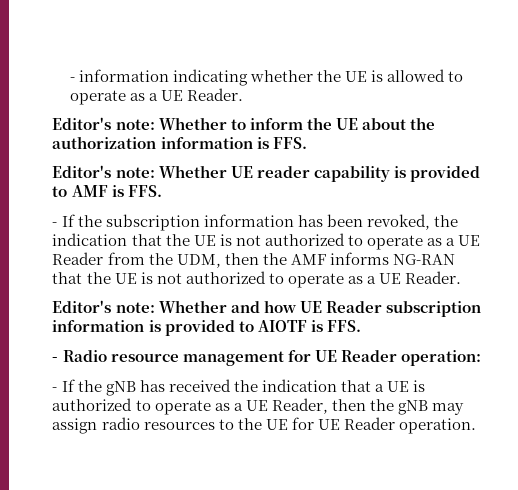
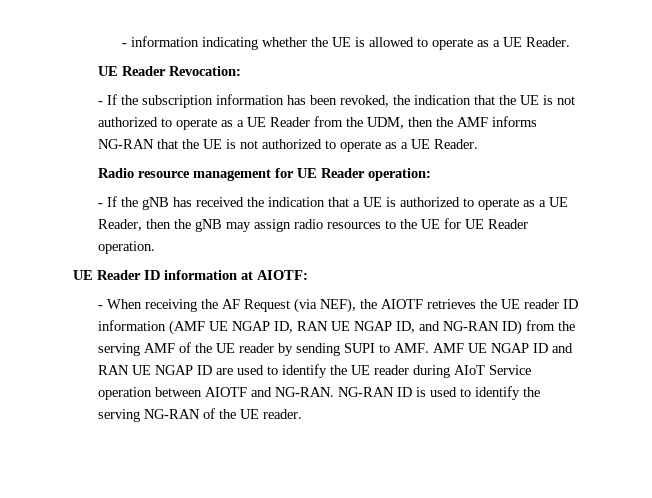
- Editor's note: Whether to inform the UE about the authorization information is FFS.
- Editor's note: Whether UE reader capability is provided to AMF is FFS.
+ UE Reader Revocation:
- Editor's note: Whether and how UE Reader subscription information is provided to AIOTF is FFS.
- - Radio resource management for UE Reader operation:
+ Radio resource management for UE Reader operation:
+ UE Reader ID information at AIOTF:
+ - When receiving the AF Request (via NEF), the AIOTF retrieves the UE reader ID information (AMF UE NGAP ID, RAN UE NGAP ID, and NG-RAN ID) from the serving AMF of the UE reader by sending SUPI to AMF. AMF UE NGAP ID and RAN UE NGAP ID are used to identify the UE reader during AIoT Service operation between AIOTF and NG-RAN. NG-RAN ID is used to identify the serving NG-RAN of the UE reader.

